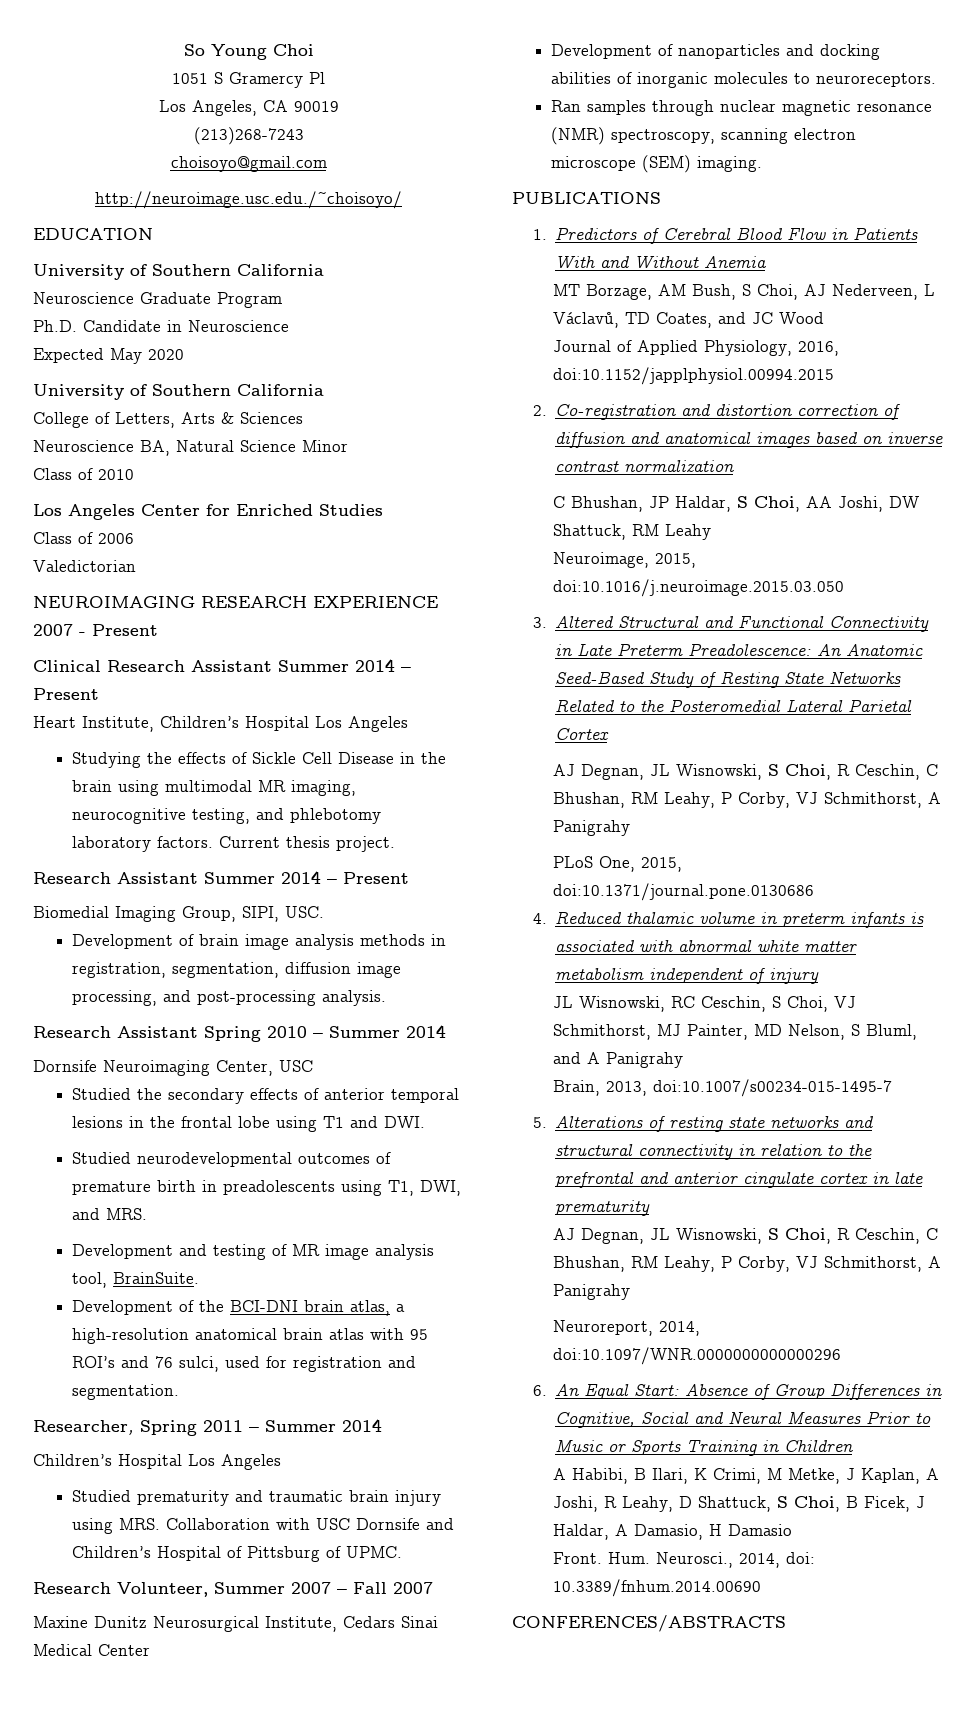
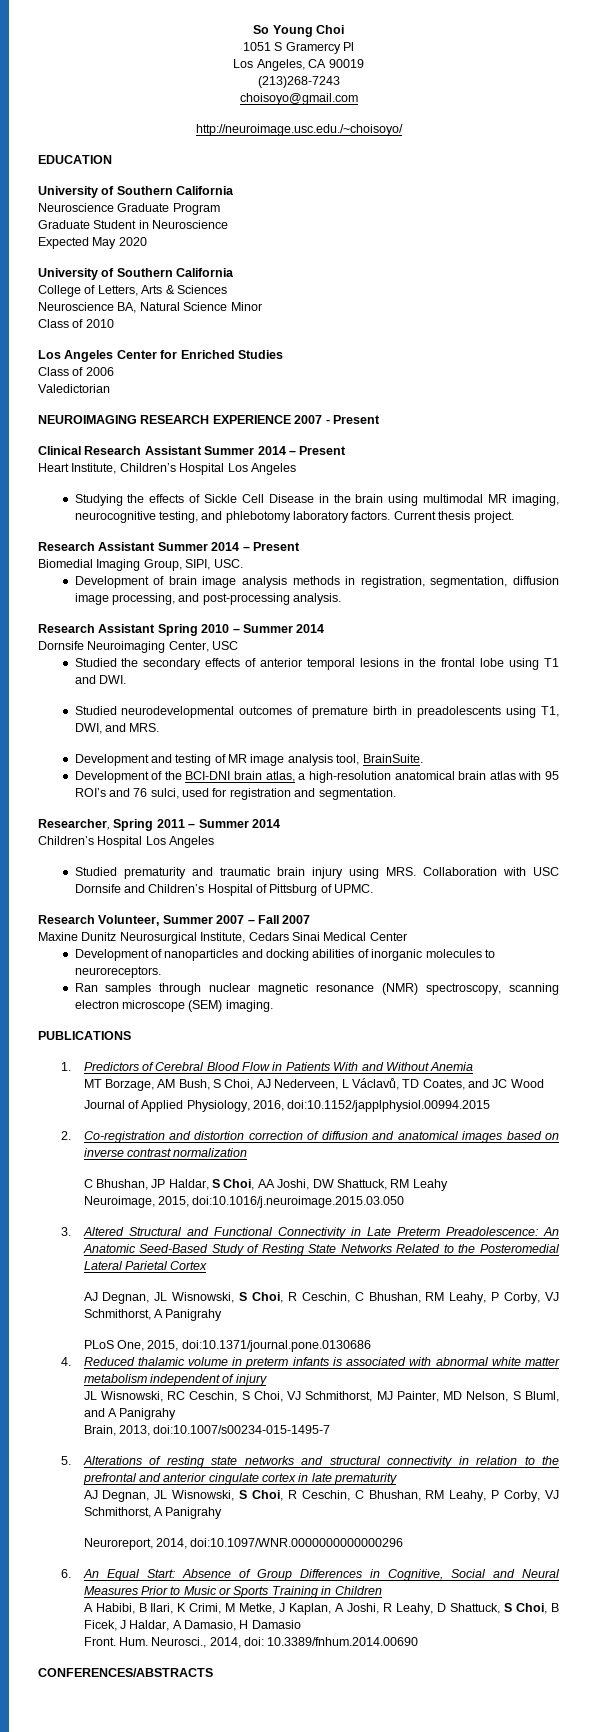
- Ph.D. Candidate in Neuroscience
+ Graduate Student in Neuroscience

